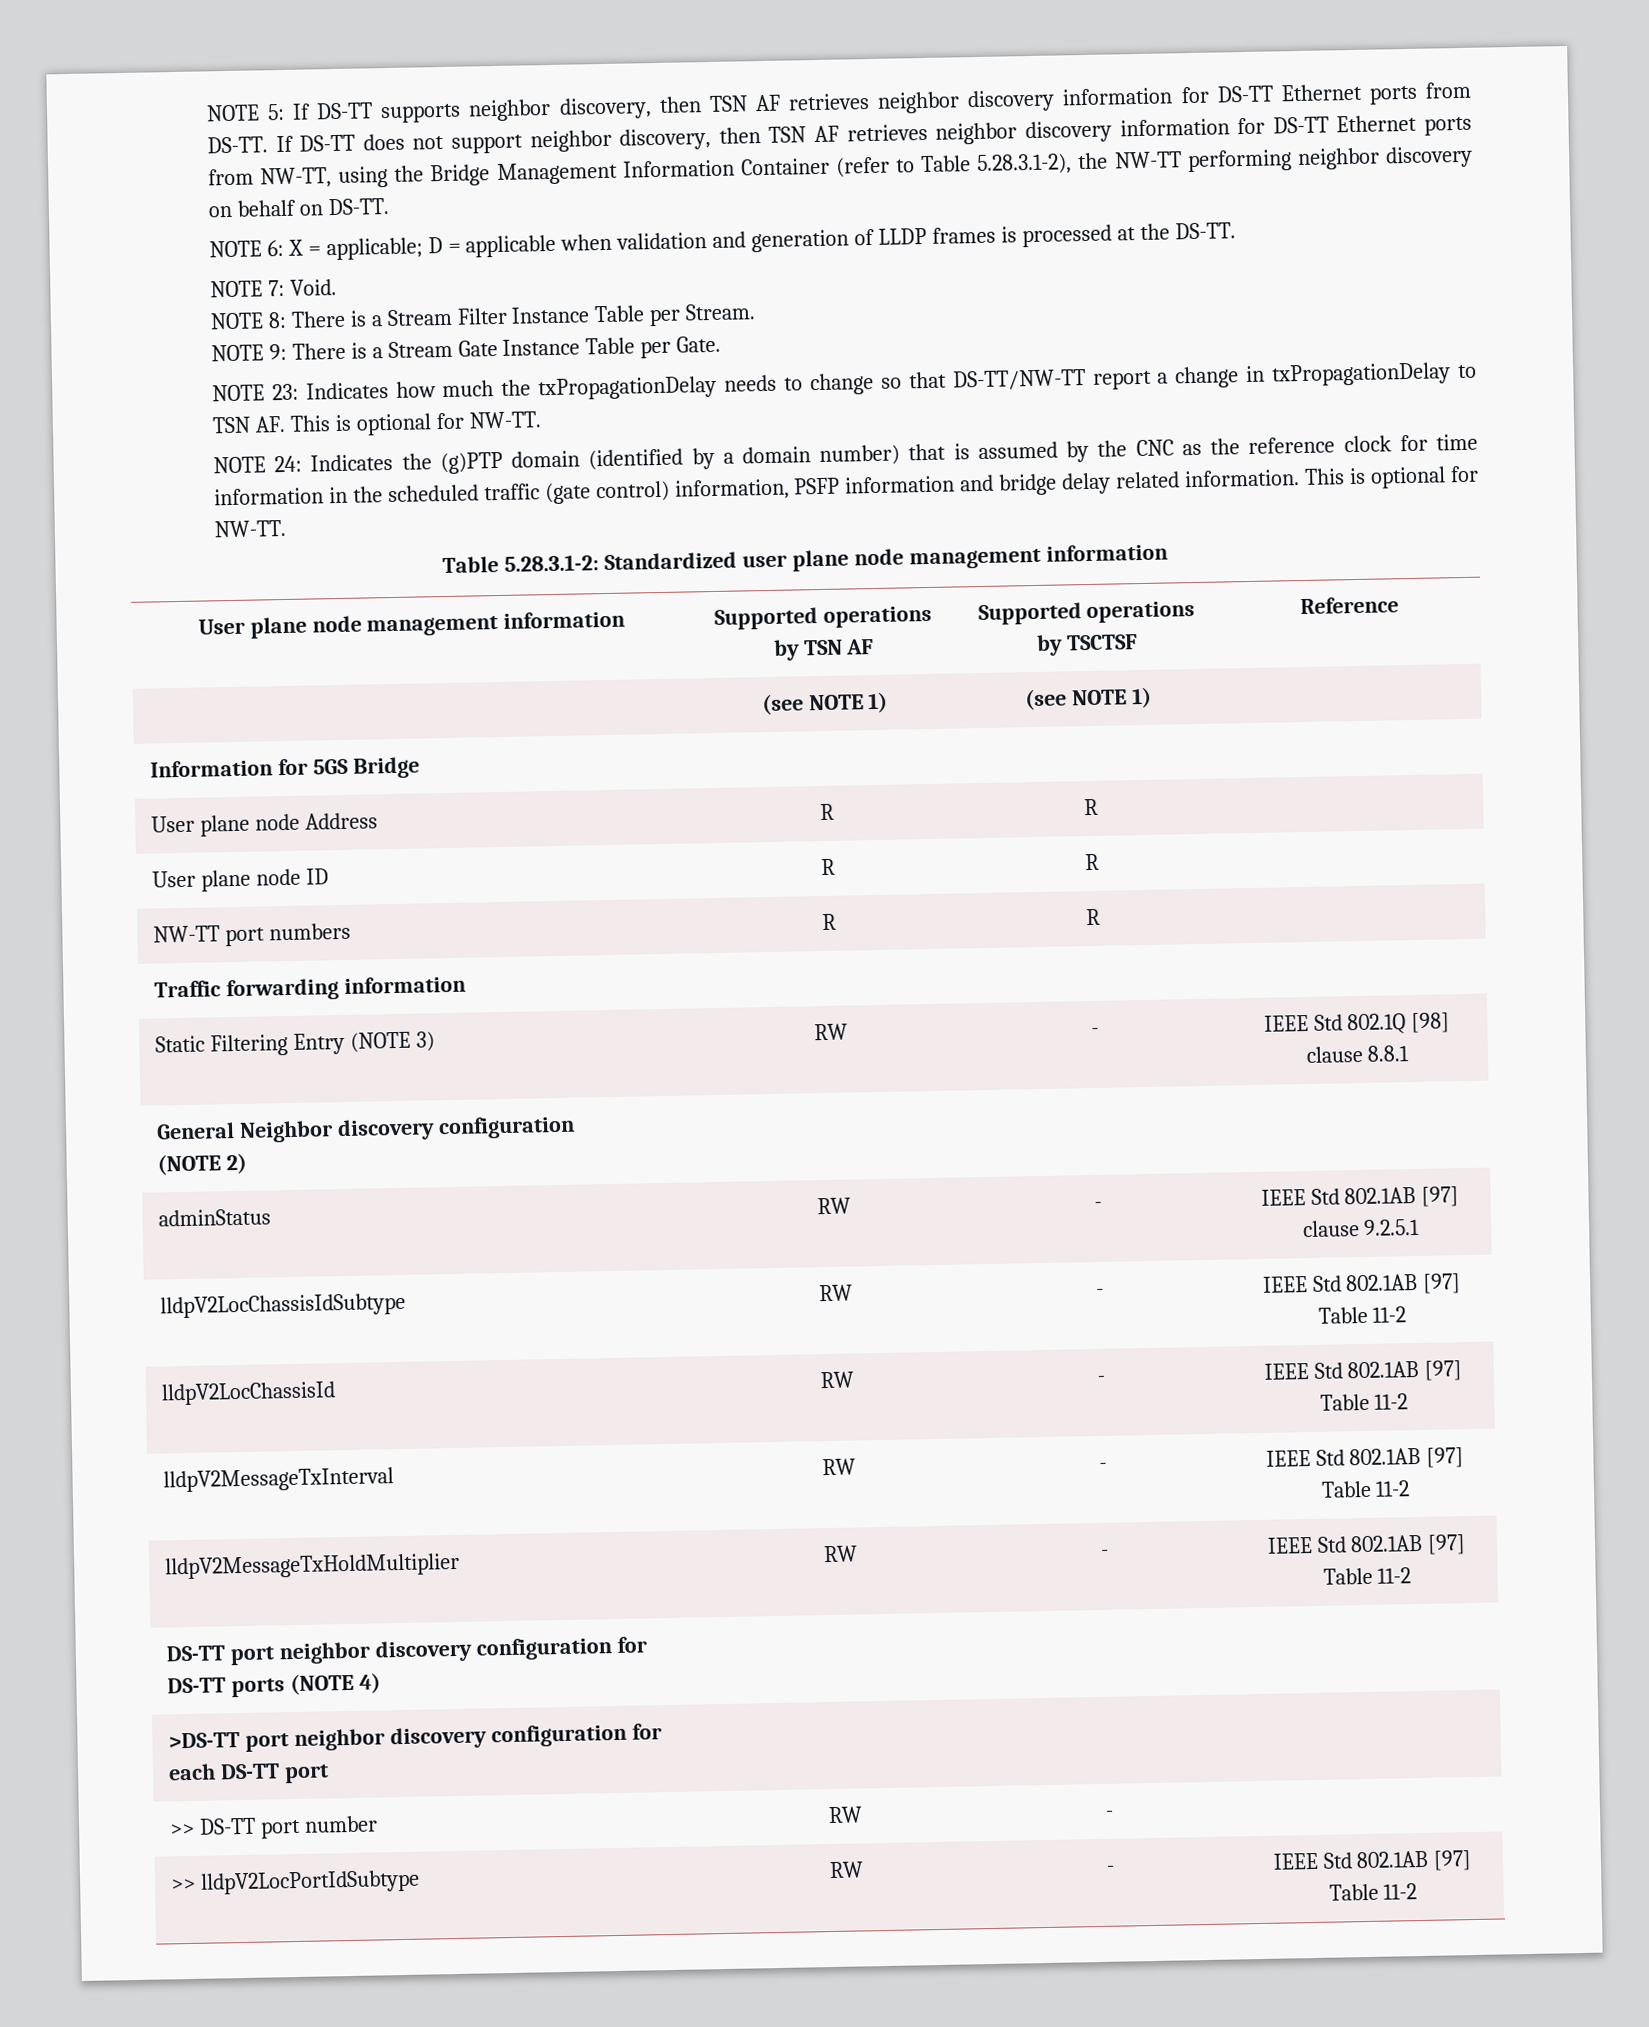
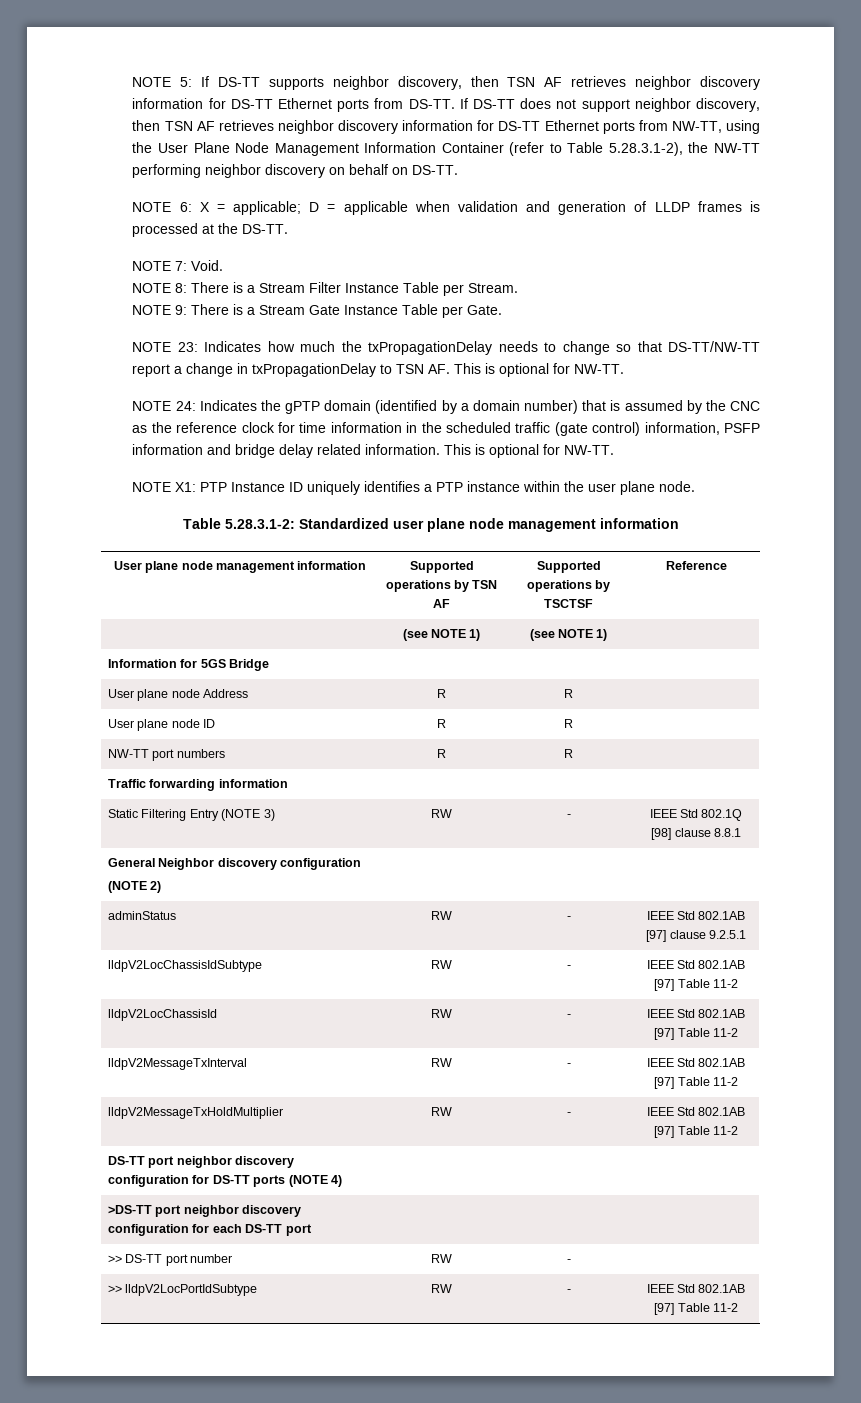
- If DS-TT does not support neighbor discovery, then TSN AF retrieves neighbor discovery information for DS-TT Ethernet ports from NW-TT, using the Bridge Management Information Container (refer to Table 5.28.3.1-2), the NW-TT performing neighbor discovery on behalf on DS-TT.
+ If DS-TT does not support neighbor discovery, then TSN AF retrieves neighbor discovery information for DS-TT Ethernet ports from NW-TT, using the User Plane Node Management Information Container (refer to Table 5.28.3.1-2), the NW-TT performing neighbor discovery on behalf on DS-TT.
- NOTE 24: Indicates the (g)PTP domain (identified by a domain number) that is assumed by the CNC as the reference clock for time information in the scheduled traffic (gate control) information, PSFP information and bridge delay related information.
+ NOTE 24: Indicates the gPTP domain (identified by a domain number) that is assumed by the CNC as the reference clock for time information in the scheduled traffic (gate control) information, PSFP information and bridge delay related information.
+ NOTE X1: PTP Instance ID uniquely identifies a PTP instance within the user plane node.

